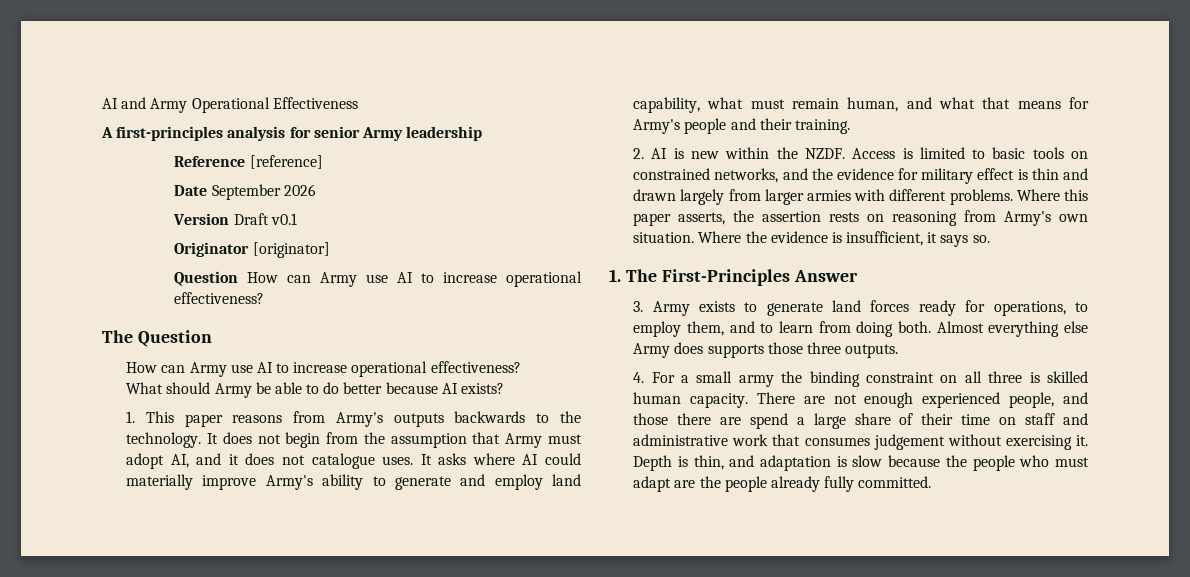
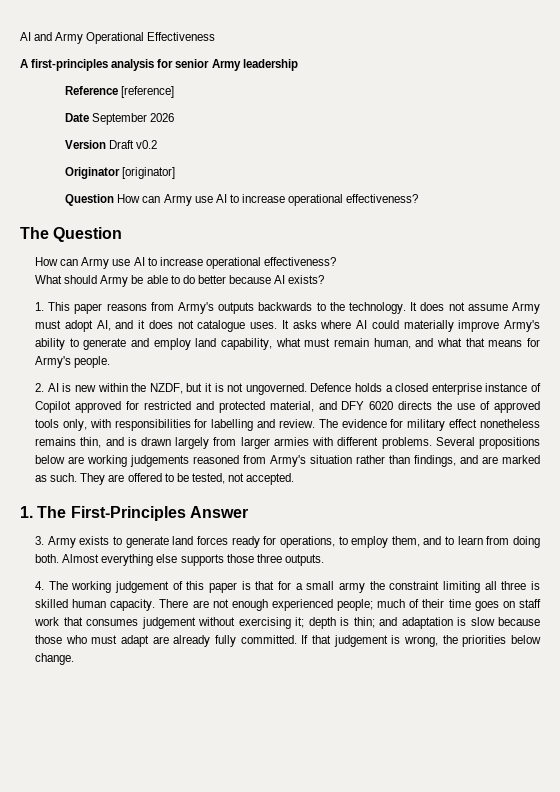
- Version Draft v0.1
+ Version Draft v0.2
- It does not begin from the assumption that Army must adopt AI, and it does not catalogue uses.
+ It does not assume Army must adopt AI, and it does not catalogue uses.
- It asks where AI could materially improve Army's ability to generate and employ land capability, what must remain human, and what that means for Army's people and their training.
+ It asks where AI could materially improve Army's ability to generate and employ land capability, what must remain human, and what that means for Army's people.
- 2. AI is new within the NZDF. Access is limited to basic tools on constrained networks, and the evidence for military effect is thin and drawn largely from larger armies with different problems.
+ 2. AI is new within the NZDF, but it is not ungoverned. Defence holds a closed enterprise instance of Copilot approved for restricted and protected material, and DFY 6020 directs the use of approved tools only, with responsibilities for labelling and review. The evidence for military effect nonetheless remains thin, and is drawn largely from larger armies with different problems.
- Where this paper asserts, the assertion rests on reasoning from Army's own situation. Where the evidence is insufficient, it says so.
+ Several propositions below are working judgements reasoned from Army's situation rather than findings, and are marked as such. They are offered to be tested, not accepted.
- Almost everything else Army does supports those three outputs.
+ Almost everything else supports those three outputs.
- 4. For a small army the binding constraint on all three is skilled human capacity.
+ 4. The working judgement of this paper is that for a small army the constraint limiting all three is skilled human capacity.
- There are not enough experienced people, and those there are spend a large share of their time on staff and administrative work that consumes judgement without exercising it. Depth is thin, and adaptation is slow because the people who must adapt are the people already fully committed.
+ There are not enough experienced people; much of their time goes on staff work that consumes judgement without exercising it; depth is thin; and adaptation is slow because those who must adapt are already fully committed.
+ If that judgement is wrong, the priorities below change.

